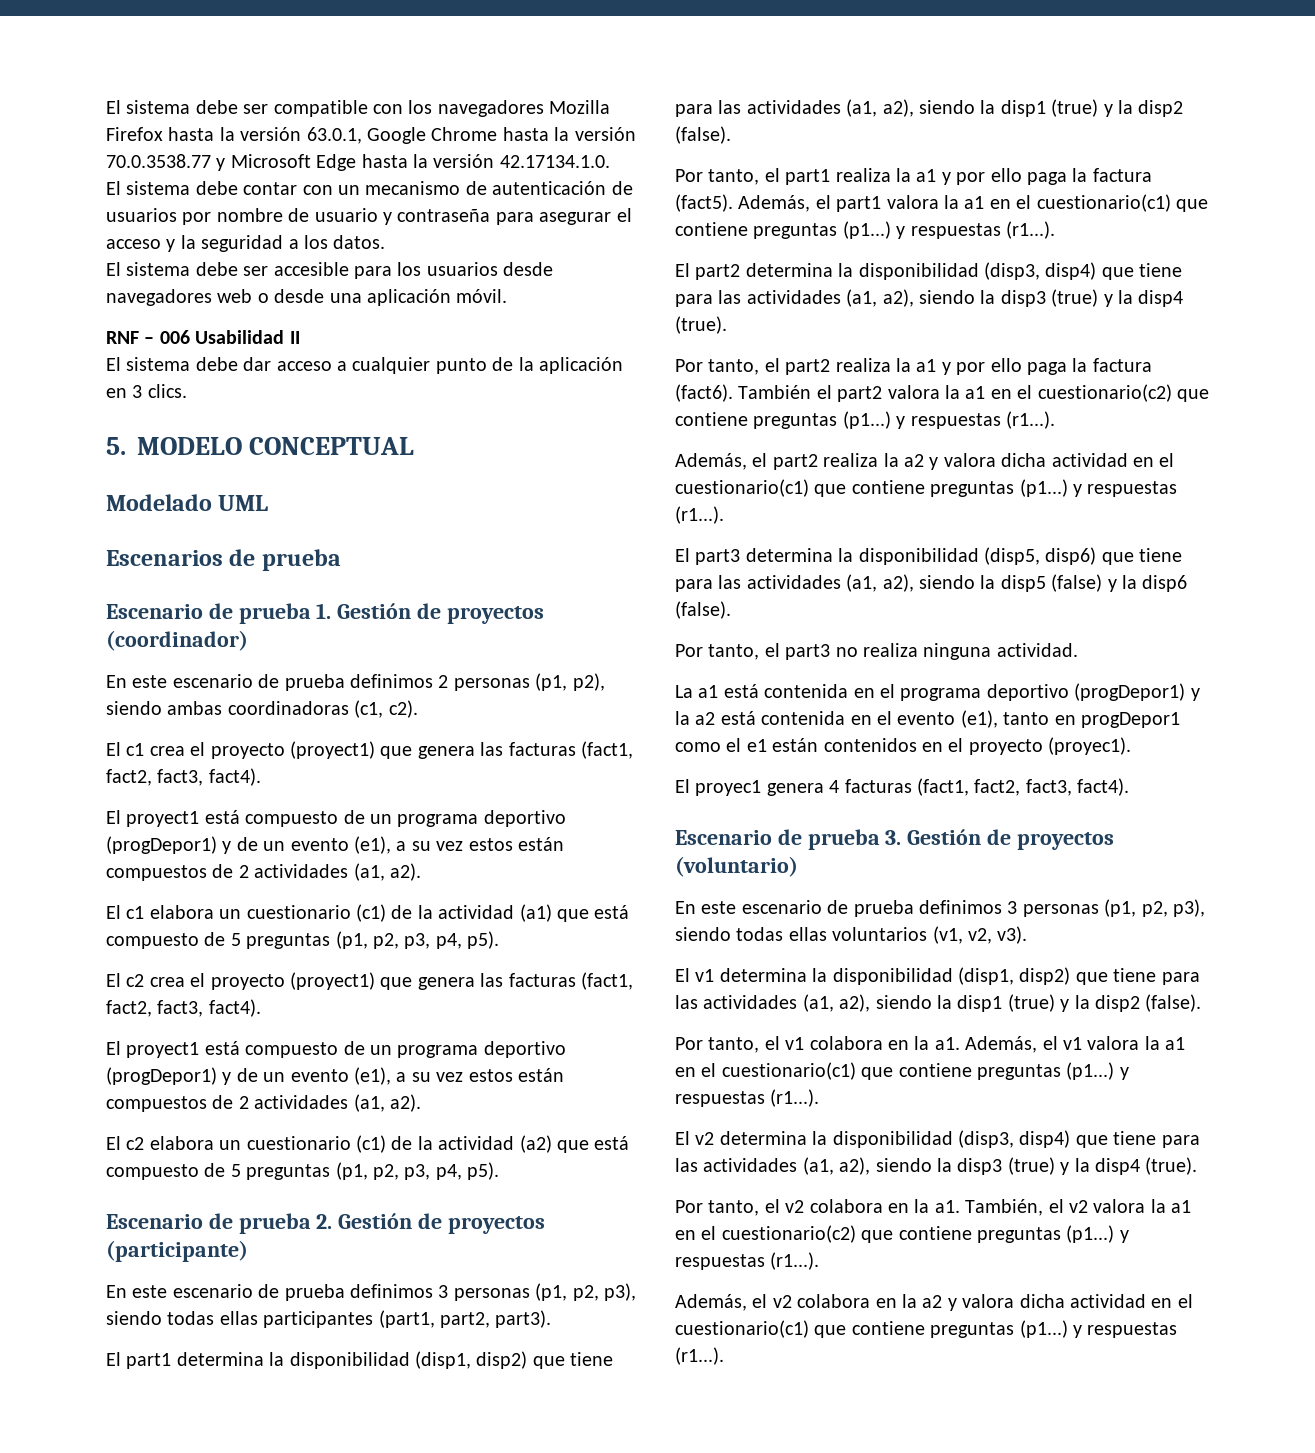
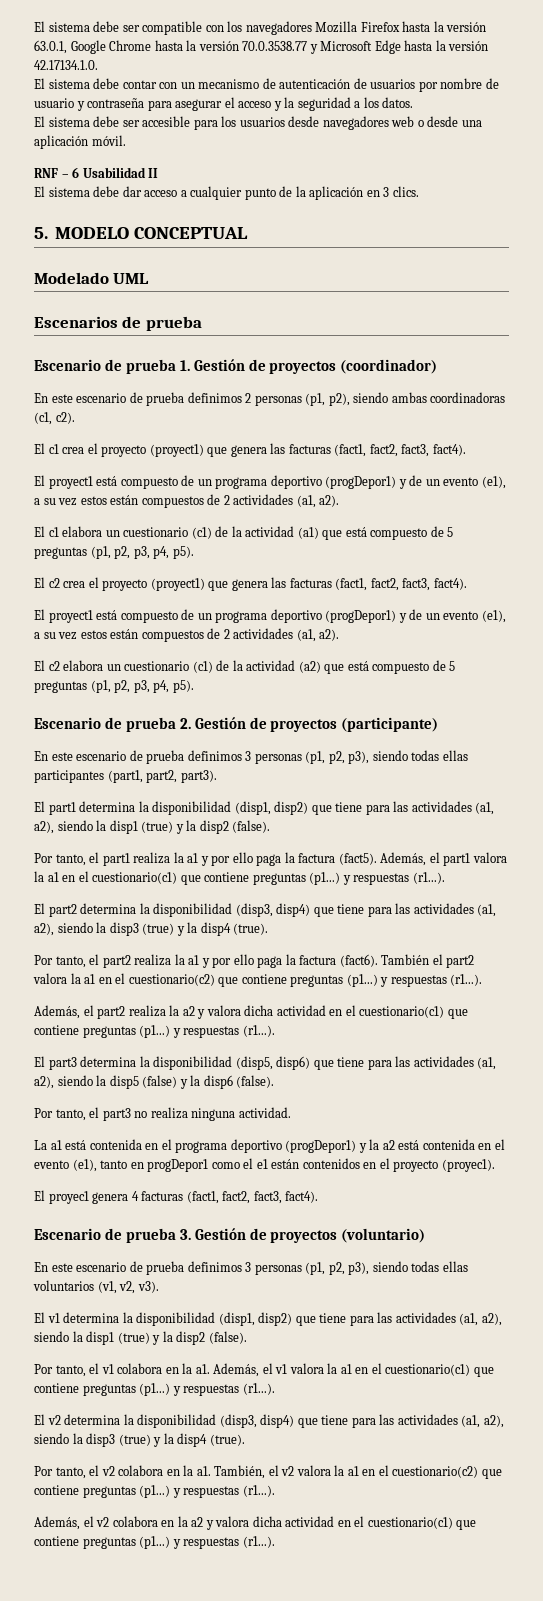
- RNF – 006 Usabilidad II
+ RNF – 6 Usabilidad II

